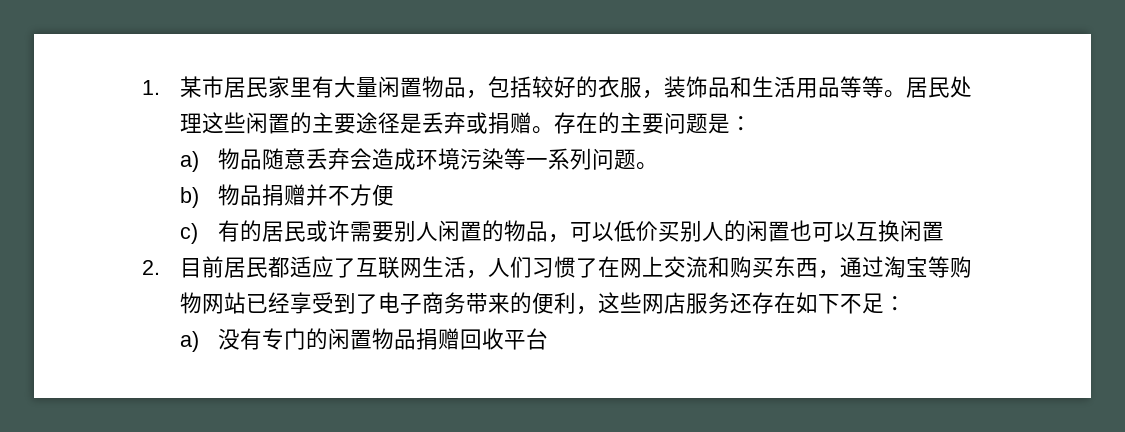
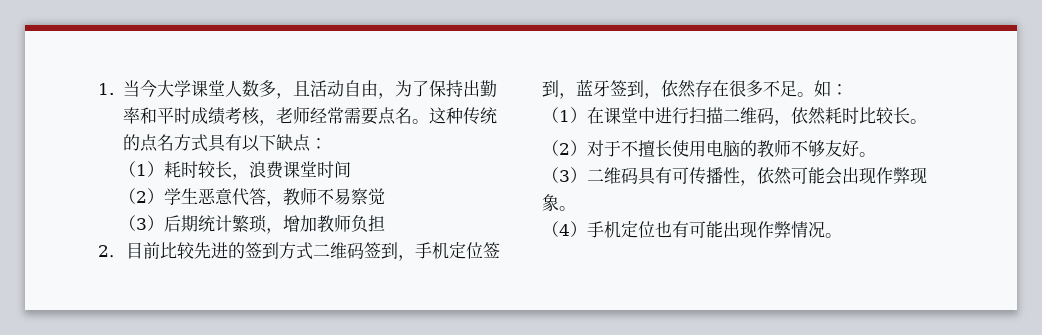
- 1.某市居民家里有大量闲置物品，包括较好的衣服，装饰品和生活用品等等。居民处理这些闲置的主要途径是丢弃或捐赠。存在的主要问题是：
- a)物品随意丢弃会造成环境污染等一系列问题。
- b)物品捐赠并不方便
- c)有的居民或许需要别人闲置的物品，可以低价买别人的闲置也可以互换闲置
- 2.目前居民都适应了互联网生活，人们习惯了在网上交流和购买东西，通过淘宝等购物网站已经享受到了电子商务带来的便利，这些网店服务还存在如下不足：
- a)没有专门的闲置物品捐赠回收平台
+ 1.当今大学课堂人数多，且活动自由，为了保持出勤率和平时成绩考核，老师经常需要点名。这种传统的点名方式具有以下缺点：
+ （1）耗时较长，浪费课堂时间
+ （2）学生恶意代答，教师不易察觉
+ （3）后期统计繁琐，增加教师负担
+ 2．目前比较先进的签到方式二维码签到，手机定位签到，蓝牙签到，依然存在很多不足。如：
+ （1）在课堂中进行扫描二维码，依然耗时比较长。
+ （2）对于不擅长使用电脑的教师不够友好。
+ （3）二维码具有可传播性，依然可能会出现作弊现象。
+ （4）手机定位也有可能出现作弊情况。

